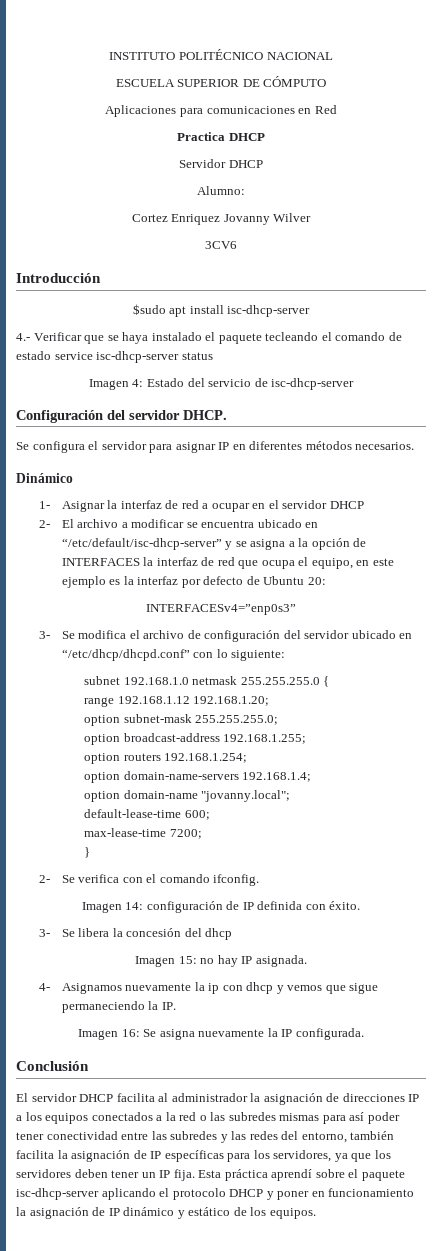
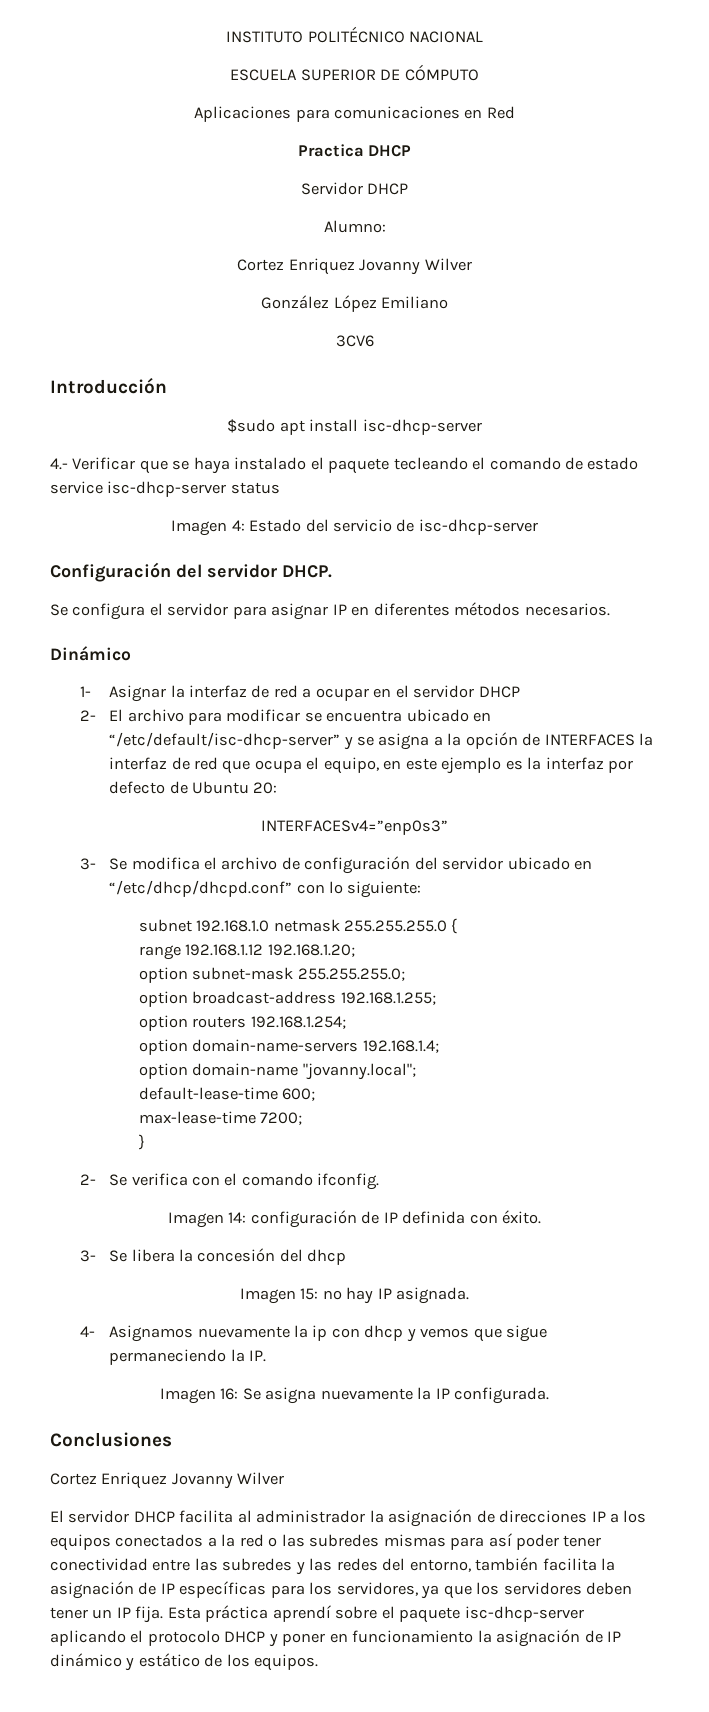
+ González López Emiliano
- 2- El archivo a modificar se encuentra ubicado en “/etc/default/isc-dhcp-server” y se asigna a la opción de INTERFACES la interfaz de red que ocupa el equipo, en este ejemplo es la interfaz por defecto de Ubuntu 20:
+ 2- El archivo para modificar se encuentra ubicado en “/etc/default/isc-dhcp-server” y se asigna a la opción de INTERFACES la interfaz de red que ocupa el equipo, en este ejemplo es la interfaz por defecto de Ubuntu 20:
- Conclusión
+ Conclusiones
+ Cortez Enriquez Jovanny Wilver

